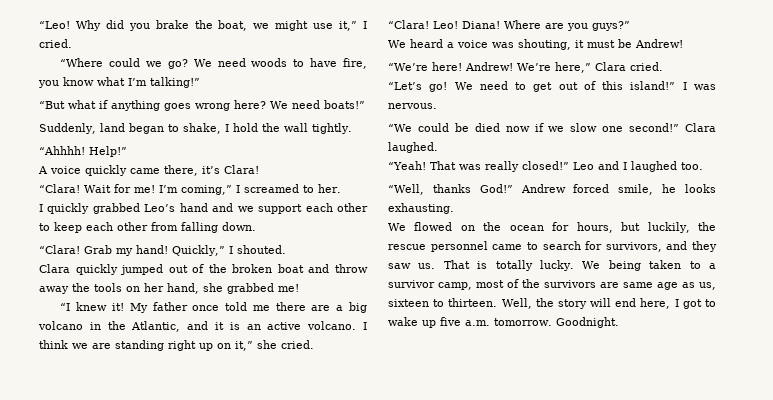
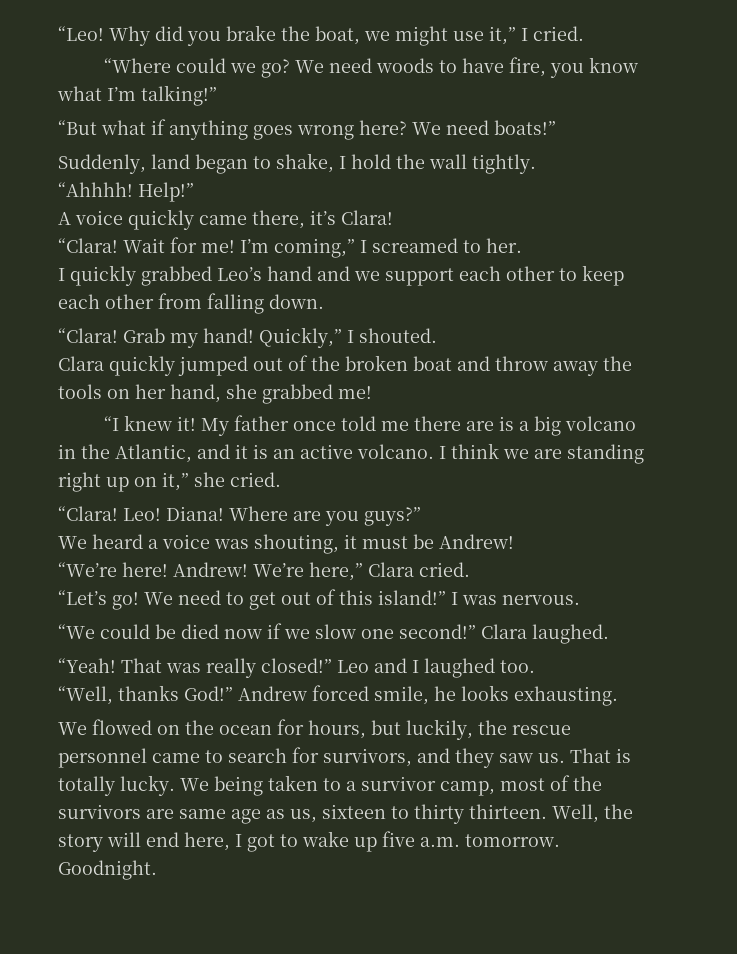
- My father once told me there are a big volcano in the Atlantic, and it is an active volcano.
+ My father once told me there are is a big volcano in the Atlantic, and it is an active volcano.
- We being taken to a survivor camp, most of the survivors are same age as us, sixteen to thirteen.
+ We being taken to a survivor camp, most of the survivors are same age as us, sixteen to thirty thirteen.

